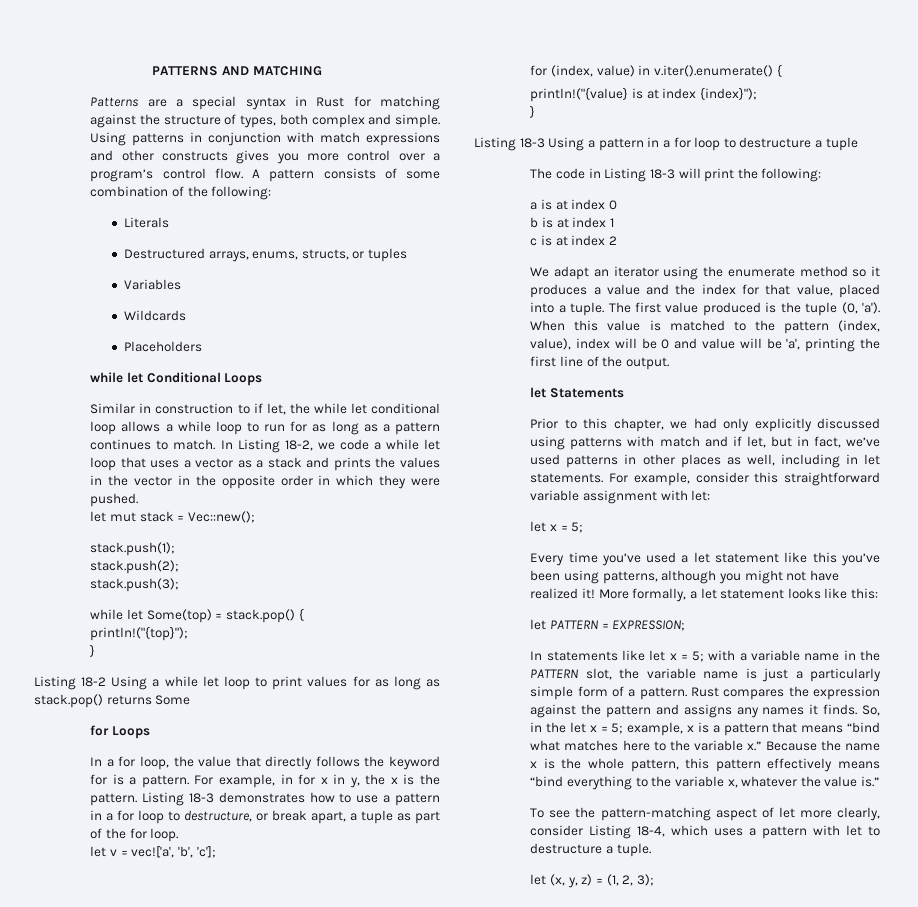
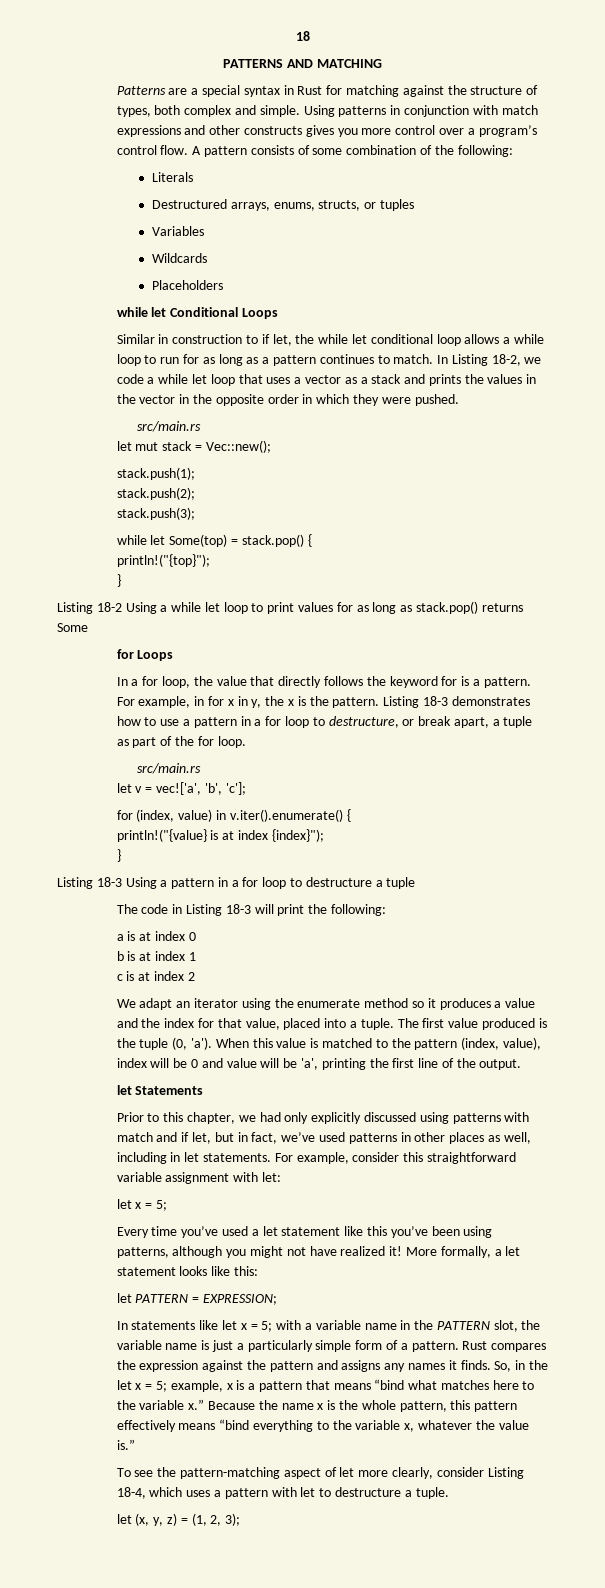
+ 18
  In Listing 18-2, we code a while let loop that uses a vector as a stack and prints the values in the vector in the opposite order in which they were pushed.
+ src/main.rs
  Listing 18-3 demonstrates how to use a pattern in a for loop to destructure, or break apart, a tuple as part of the for loop.
+ src/main.rs

